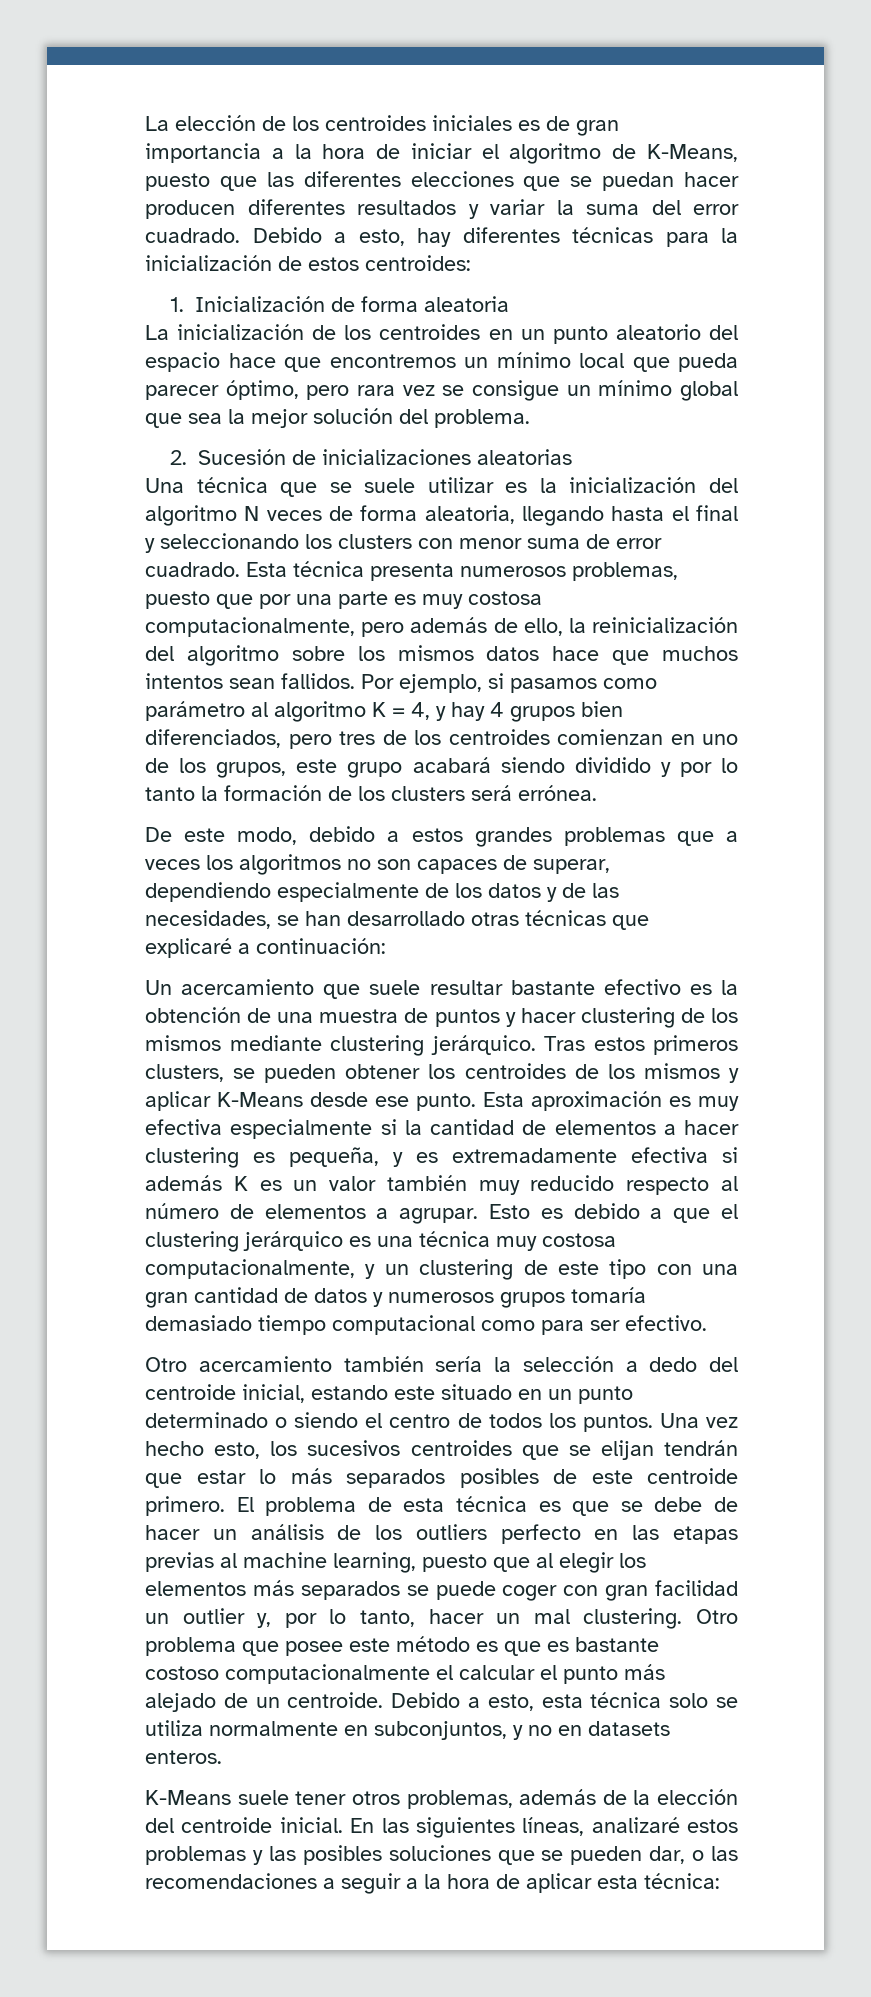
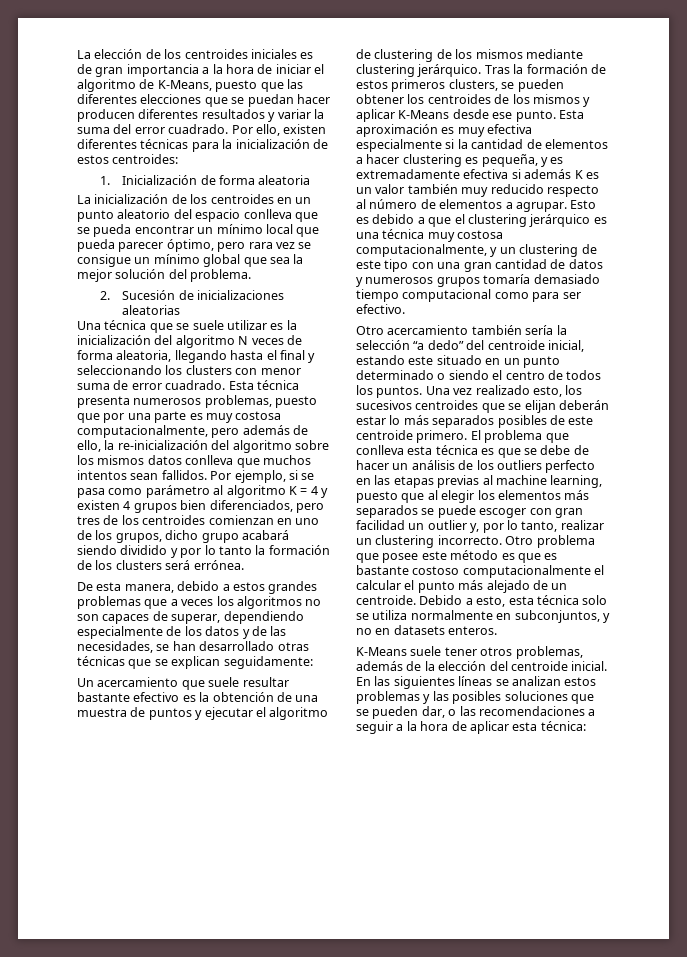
- Debido a esto, hay diferentes técnicas para la inicialización de estos centroides:
+ Por ello, existen diferentes técnicas para la inicialización de estos centroides:
- La inicialización de los centroides en un punto aleatorio del espacio hace que encontremos un mínimo local que pueda parecer óptimo, pero rara vez se consigue un mínimo global que sea la mejor solución del problema.
+ La inicialización de los centroides en un punto aleatorio del espacio conlleva que se pueda encontrar un mínimo local que pueda parecer óptimo, pero rara vez se consigue un mínimo global que sea la mejor solución del problema.
- Esta técnica presenta numerosos problemas, puesto que por una parte es muy costosa computacionalmente, pero además de ello, la reinicialización del algoritmo sobre los mismos datos hace que muchos intentos sean fallidos.
+ Esta técnica presenta numerosos problemas, puesto que por una parte es muy costosa computacionalmente, pero además de ello, la re-inicialización del algoritmo sobre los mismos datos conlleva que muchos intentos sean fallidos.
- Por ejemplo, si pasamos como parámetro al algoritmo K = 4, y hay 4 grupos bien diferenciados, pero tres de los centroides comienzan en uno de los grupos, este grupo acabará siendo dividido y por lo tanto la formación de los clusters será errónea.
+ Por ejemplo, si se pasa como parámetro al algoritmo K = 4 y existen 4 grupos bien diferenciados, pero tres de los centroides comienzan en uno de los grupos, dicho grupo acabará siendo dividido y por lo tanto la formación de los clusters será errónea.
- De este modo, debido a estos grandes problemas que a veces los algoritmos no son capaces de superar, dependiendo especialmente de los datos y de las necesidades, se han desarrollado otras técnicas que explicaré a continuación:
+ De esta manera, debido a estos grandes problemas que a veces los algoritmos no son capaces de superar, dependiendo especialmente de los datos y de las necesidades, se han desarrollado otras técnicas que se explican seguidamente:
- Un acercamiento que suele resultar bastante efectivo es la obtención de una muestra de puntos y hacer clustering de los mismos mediante clustering jerárquico.
+ Un acercamiento que suele resultar bastante efectivo es la obtención de una muestra de puntos y ejecutar el algoritmo de clustering de los mismos mediante clustering jerárquico.
- Tras estos primeros clusters, se pueden obtener los centroides de los mismos y aplicar K-Means desde ese punto.
+ Tras la formación de estos primeros clusters, se pueden obtener los centroides de los mismos y aplicar K-Means desde ese punto.
- Otro acercamiento también sería la selección a dedo del centroide inicial, estando este situado en un punto determinado o siendo el centro de todos los puntos.
+ Otro acercamiento también sería la selección “a dedo” del centroide inicial, estando este situado en un punto determinado o siendo el centro de todos los puntos.
- Una vez hecho esto, los sucesivos centroides que se elijan tendrán que estar lo más separados posibles de este centroide primero.
+ Una vez realizado esto, los sucesivos centroides que se elijan deberán estar lo más separados posibles de este centroide primero.
- El problema de esta técnica es que se debe de hacer un análisis de los outliers perfecto en las etapas previas al machine learning, puesto que al elegir los elementos más separados se puede coger con gran facilidad un outlier y, por lo tanto, hacer un mal clustering.
+ El problema que conlleva esta técnica es que se debe de hacer un análisis de los outliers perfecto en las etapas previas al machine learning, puesto que al elegir los elementos más separados se puede escoger con gran facilidad un outlier y, por lo tanto, realizar un clustering incorrecto.
- En las siguientes líneas, analizaré estos problemas y las posibles soluciones que se pueden dar, o las recomendaciones a seguir a la hora de aplicar esta técnica:
+ En las siguientes líneas se analizan estos problemas y las posibles soluciones que se pueden dar, o las recomendaciones a seguir a la hora de aplicar esta técnica:

